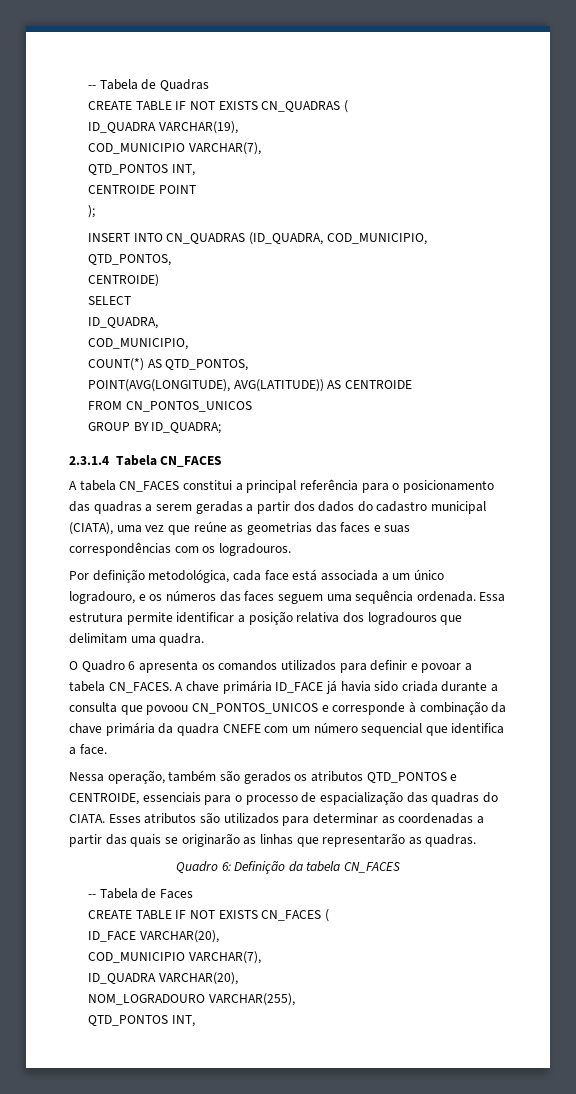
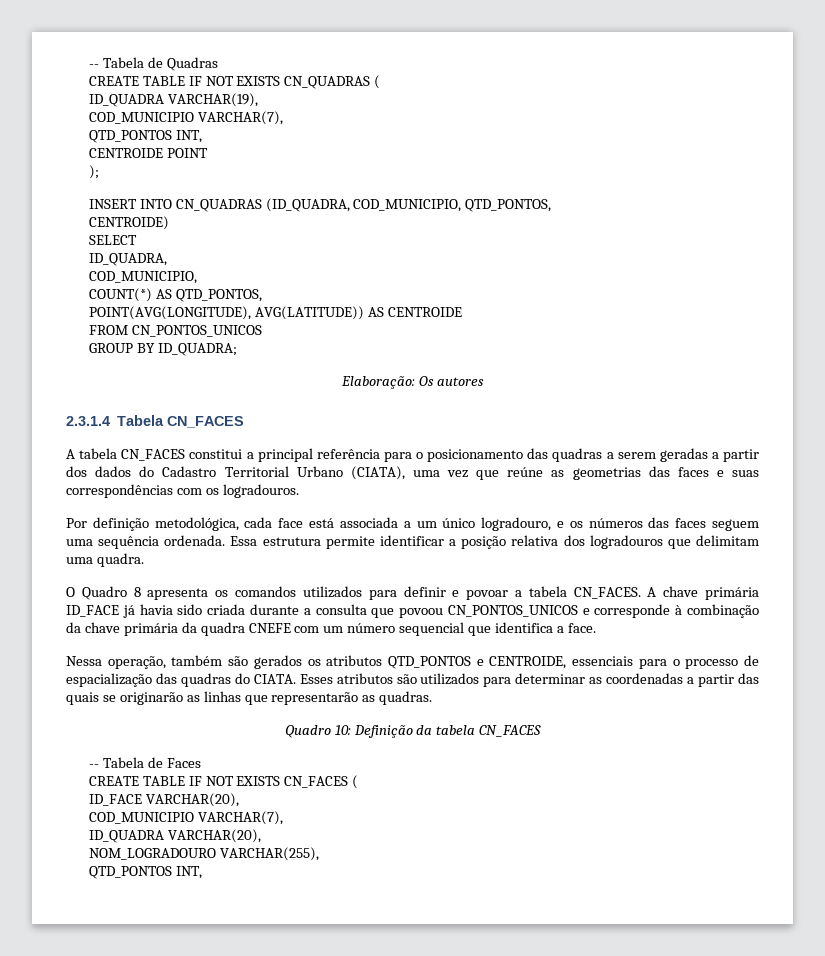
+ Elaboração: Os autores
- A tabela CN_FACES constitui a principal referência para o posicionamento das quadras a serem geradas a partir dos dados do cadastro municipal (CIATA), uma vez que reúne as geometrias das faces e suas correspondências com os logradouros.
+ A tabela CN_FACES constitui a principal referência para o posicionamento das quadras a serem geradas a partir dos dados do Cadastro Territorial Urbano (CIATA), uma vez que reúne as geometrias das faces e suas correspondências com os logradouros.
- O Quadro 6 apresenta os comandos utilizados para definir e povoar a tabela CN_FACES.
+ O Quadro 8 apresenta os comandos utilizados para definir e povoar a tabela CN_FACES.
- Quadro 6: Definição da tabela CN_FACES
+ Quadro 10: Definição da tabela CN_FACES

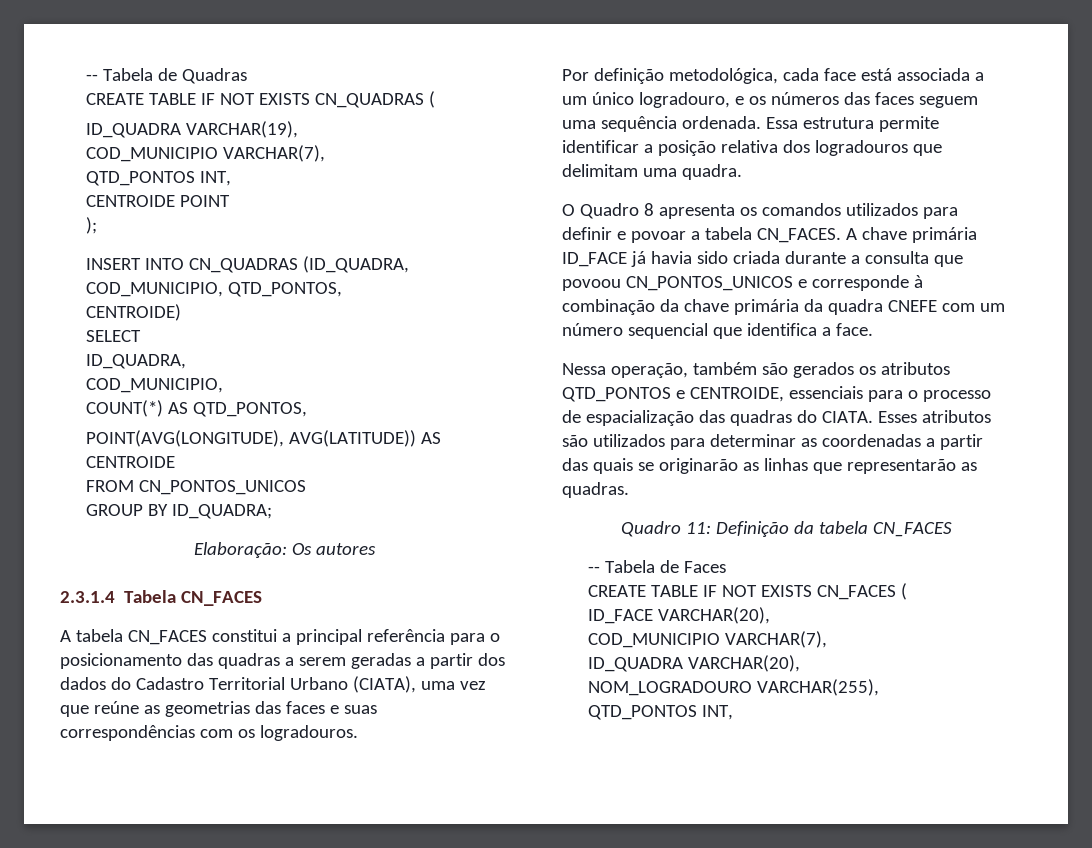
- Quadro 10: Definição da tabela CN_FACES
+ Quadro 11: Definição da tabela CN_FACES

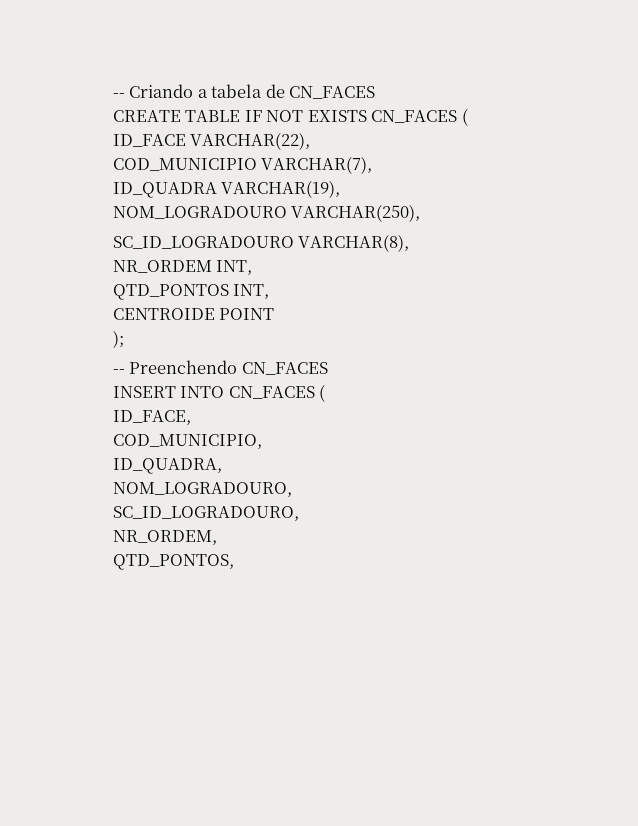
- -- Tabela de Quadras
- CREATE TABLE IF NOT EXISTS CN_QUADRAS (
- ID_QUADRA VARCHAR(19),
- COD_MUNICIPIO VARCHAR(7),
- QTD_PONTOS INT,
- CENTROIDE POINT
- );
- INSERT INTO CN_QUADRAS (ID_QUADRA, COD_MUNICIPIO, QTD_PONTOS,
- CENTROIDE)
- SELECT
- ID_QUADRA,
- COD_MUNICIPIO,
- COUNT(*) AS QTD_PONTOS,
- POINT(AVG(LONGITUDE), AVG(LATITUDE)) AS CENTROIDE
- FROM CN_PONTOS_UNICOS
- GROUP BY ID_QUADRA;
- Elaboração: Os autores
- 2.3.1.4 Tabela CN_FACES
- A tabela CN_FACES constitui a principal referência para o posicionamento das quadras a serem geradas a partir dos dados do Cadastro Territorial Urbano (CIATA), uma vez que reúne as geometrias das faces e suas correspondências com os logradouros.
- Por definição metodológica, cada face está associada a um único logradouro, e os números das faces seguem uma sequência ordenada. Essa estrutura permite identificar a posição relativa dos logradouros que delimitam uma quadra.
- O Quadro 8 apresenta os comandos utilizados para definir e povoar a tabela CN_FACES. A chave primária ID_FACE já havia sido criada durante a consulta que povoou CN_PONTOS_UNICOS e corresponde à combinação da chave primária da quadra CNEFE com um número sequencial que identifica a face.
- Nessa operação, também são gerados os atributos QTD_PONTOS e CENTROIDE, essenciais para o processo de espacialização das quadras do CIATA. Esses atributos são utilizados para determinar as coordenadas a partir das quais se originarão as linhas que representarão as quadras.
- Quadro 11: Definição da tabela CN_FACES
- -- Tabela de Faces
+ -- Criando a tabela de CN_FACES
- ID_FACE VARCHAR(20),
+ ID_FACE VARCHAR(22),
- ID_QUADRA VARCHAR(20),
+ ID_QUADRA VARCHAR(19),
- NOM_LOGRADOURO VARCHAR(255),
+ NOM_LOGRADOURO VARCHAR(250),
+ SC_ID_LOGRADOURO VARCHAR(8),
+ NR_ORDEM INT,
  QTD_PONTOS INT,
+ CENTROIDE POINT
+ );
+ -- Preenchendo CN_FACES
+ INSERT INTO CN_FACES (
+ ID_FACE,
+ COD_MUNICIPIO,
+ ID_QUADRA,
+ NOM_LOGRADOURO,
+ SC_ID_LOGRADOURO,
+ NR_ORDEM,
+ QTD_PONTOS,

